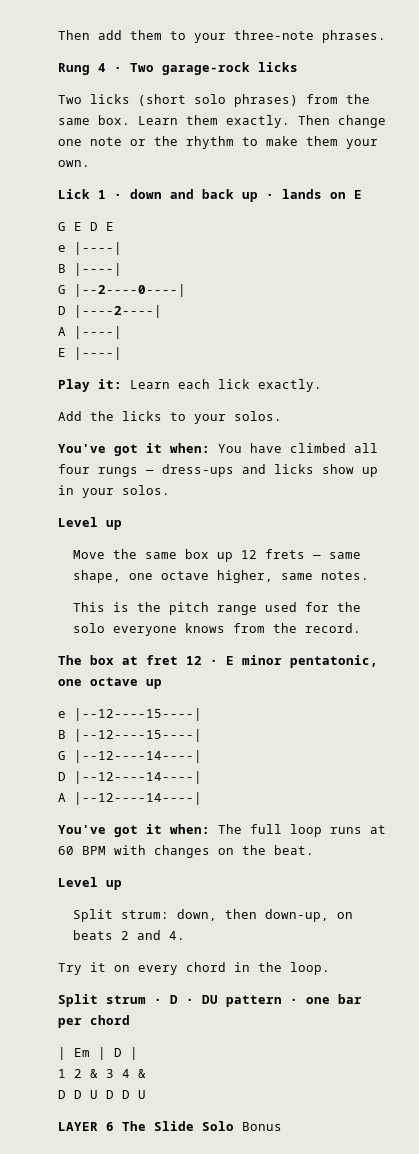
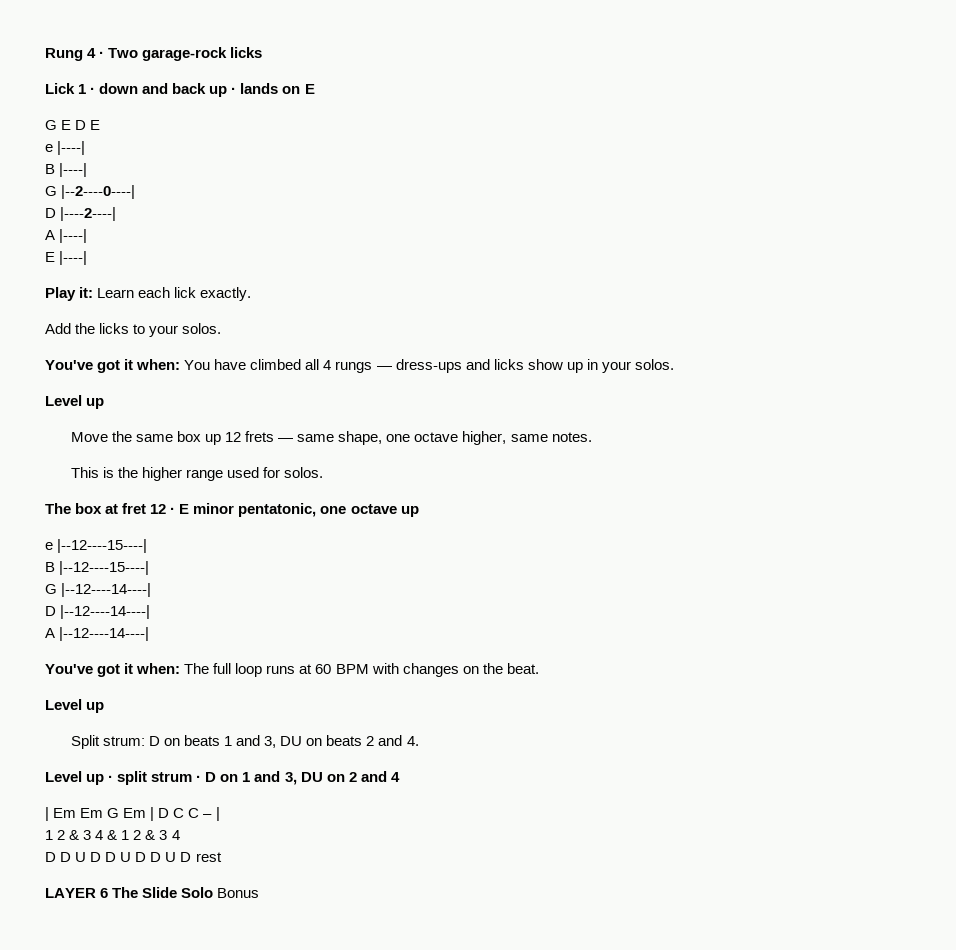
- Then add them to your three-note phrases.
- Two licks (short solo phrases) from the same box. Learn them exactly. Then change one note or the rhythm to make them your own.
- You've got it when: You have climbed all four rungs — dress-ups and licks show up in your solos.
+ You've got it when: You have climbed all 4 rungs — dress-ups and licks show up in your solos.
- This is the pitch range used for the solo everyone knows from the record.
+ This is the higher range used for solos.
- Split strum: down, then down-up, on beats 2 and 4.
+ Split strum: D on beats 1 and 3, DU on beats 2 and 4.
- Try it on every chord in the loop.
- Split strum · D · DU pattern · one bar per chord
- | Em | D |
+ Level up · split strum · D on 1 and 3, DU on 2 and 4
+ | Em Em G Em | D C C – |
- 1 2 & 3 4 &
- D D U D D U
+ 1 2 & 3 4 & 1 2 & 3 4
+ D D U D D U D D U D rest

